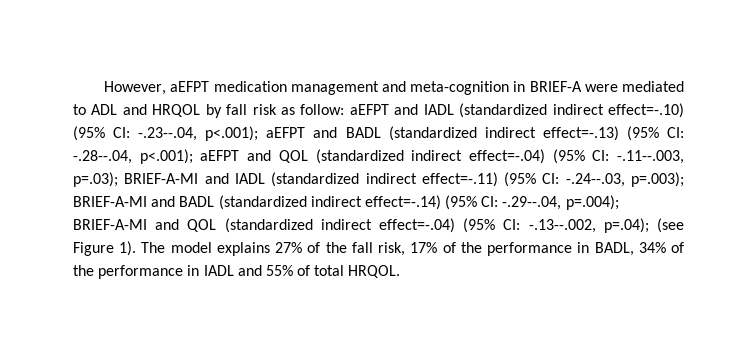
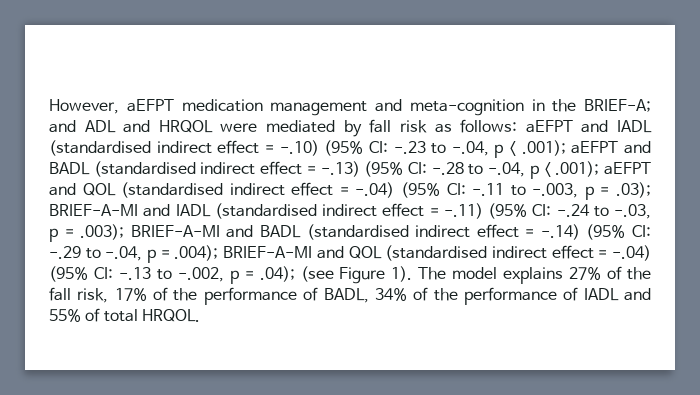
- However, aEFPT medication management and meta-cognition in BRIEF-A were mediated to ADL and HRQOL by fall risk as follow: aEFPT and IADL (standardized indirect effect=-.10) (95% CI: -.23--.04, p<.001); aEFPT and BADL (standardized indirect effect=-.13) (95% CI: -.28--.04, p<.001); aEFPT and QOL (standardized indirect effect=-.04) (95% CI: -.11--.003, p=.03); BRIEF-A-MI and IADL (standardized indirect effect=-.11) (95% CI: -.24--.03, p=.003); BRIEF-A-MI and BADL (standardized indirect effect=-.14) (95% CI: -.29--.04, p=.004); BRIEF-A-MI and QOL (standardized indirect effect=-.04) (95% CI: -.13--.002, p=.04); (see Figure 1).
+ However, aEFPT medication management and meta-cognition in the BRIEF-A; and ADL and HRQOL were mediated by fall risk as follows: aEFPT and IADL (standardised indirect effect = -.10) (95% CI: -.23 to -.04, p < .001); aEFPT and BADL (standardised indirect effect = -.13) (95% CI: -.28 to -.04, p < .001); aEFPT and QOL (standardised indirect effect = -.04) (95% CI: -.11 to -.003, p = .03); BRIEF-A-MI and IADL (standardised indirect effect = -.11) (95% CI: -.24 to -.03, p = .003); BRIEF-A-MI and BADL (standardised indirect effect = -.14) (95% CI: -.29 to -.04, p = .004); BRIEF-A-MI and QOL (standardised indirect effect = -.04) (95% CI: -.13 to -.002, p = .04); (see Figure 1).
- The model explains 27% of the fall risk, 17% of the performance in BADL, 34% of the performance in IADL and 55% of total HRQOL.
+ The model explains 27% of the fall risk, 17% of the performance of BADL, 34% of the performance of IADL and 55% of total HRQOL.

